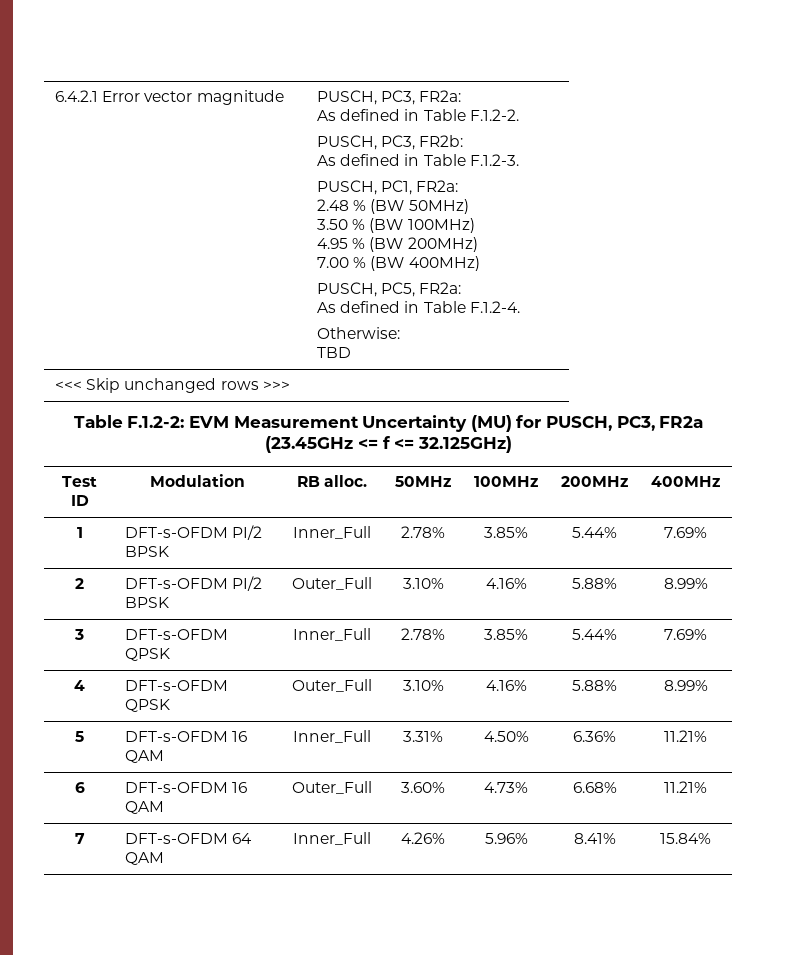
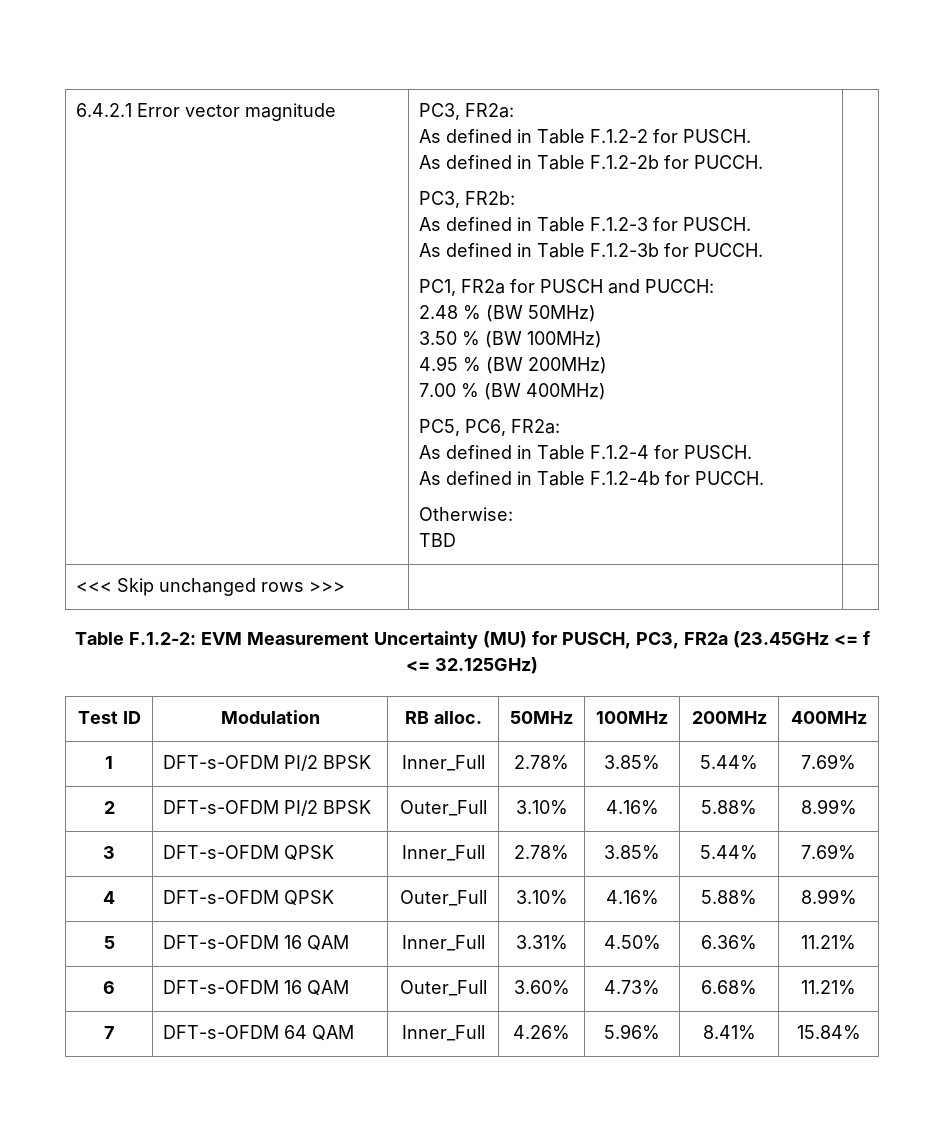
- PUSCH, PC3, FR2a:
+ PC3, FR2a:
- As defined in Table F.1.2-2.
- PUSCH, PC3, FR2b:
+ As defined in Table F.1.2-2 for PUSCH.
+ As defined in Table F.1.2-2b for PUCCH.
+ PC3, FR2b:
- As defined in Table F.1.2-3.
- PUSCH, PC1, FR2a:
+ As defined in Table F.1.2-3 for PUSCH.
+ As defined in Table F.1.2-3b for PUCCH.
+ PC1, FR2a for PUSCH and PUCCH:
- PUSCH, PC5, FR2a:
- As defined in Table F.1.2-4.
+ PC5, PC6, FR2a:
+ As defined in Table F.1.2-4 for PUSCH.
+ As defined in Table F.1.2-4b for PUCCH.

